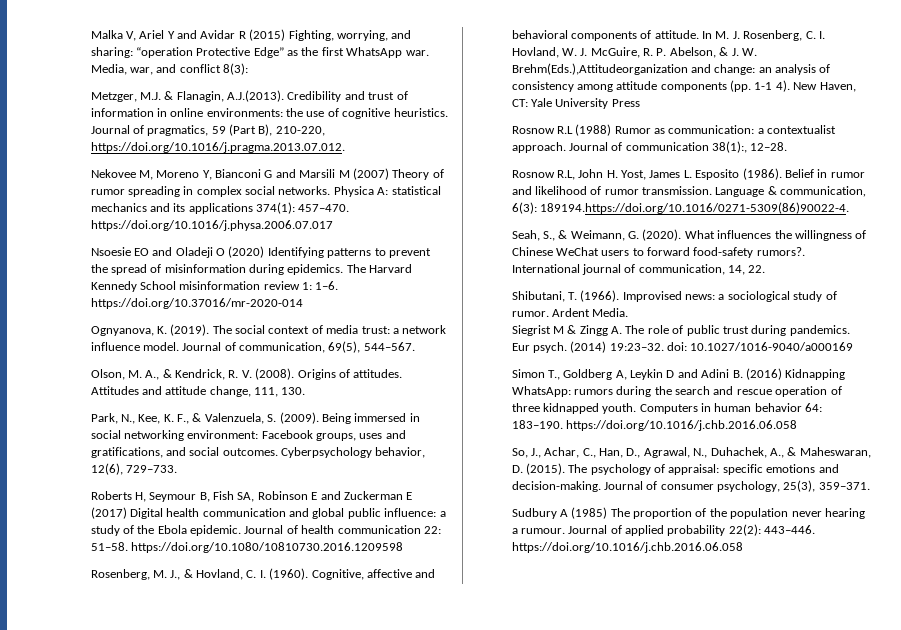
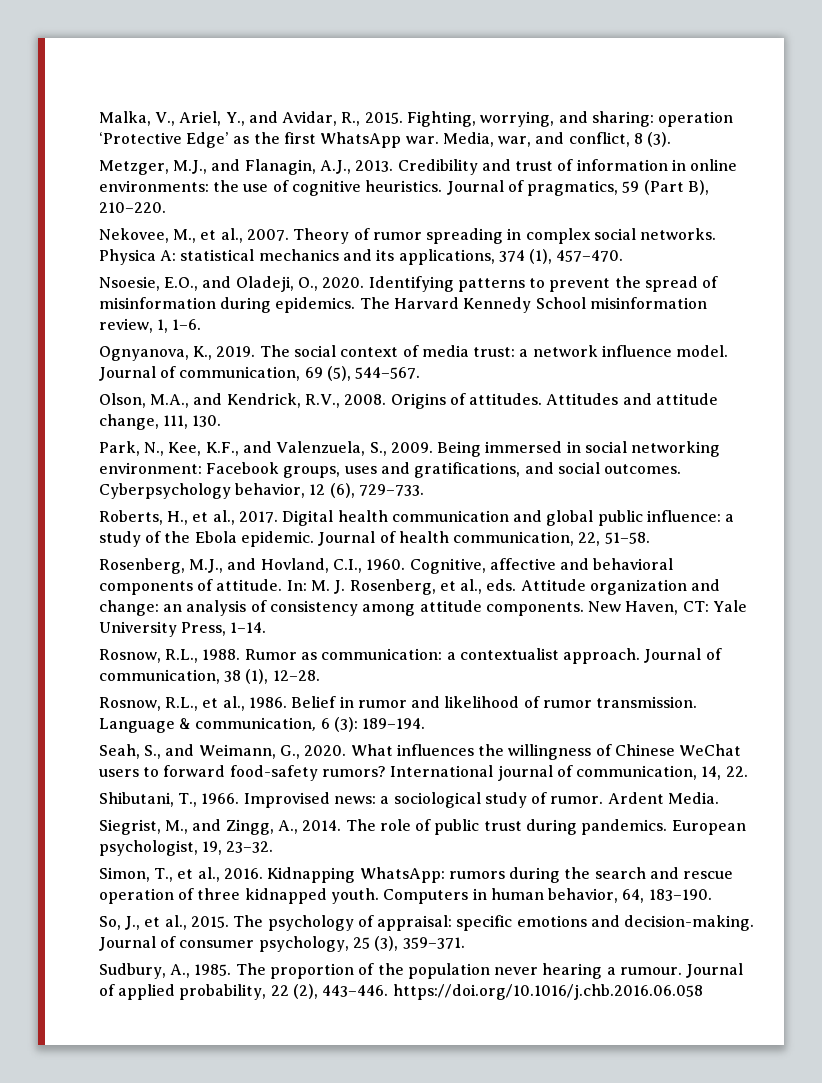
- Malka V, Ariel Y and Avidar R (2015) Fighting, worrying, and sharing: “operation Protective Edge” as the first WhatsApp war.
+ Malka, V., Ariel, Y., and Avidar, R., 2015. Fighting, worrying, and sharing: operation ‘Protective Edge’ as the first WhatsApp war.
- Media, war, and conflict 8(3):
- Metzger, M.J. & Flanagin, A.J.(2013). Credibility and trust of information in online environments: the use of cognitive heuristics.
+ Media, war, and conflict, 8 (3).
+ Metzger, M.J., and Flanagin, A.J., 2013. Credibility and trust of information in online environments: the use of cognitive heuristics.
- Journal of pragmatics, 59 (Part B), 210-220, https://doi.org/10.1016/j.pragma.2013.07.012.
- Nekovee M, Moreno Y, Bianconi G and Marsili M (2007) Theory of rumor spreading in complex social networks.
+ Journal of pragmatics, 59 (Part B), 210–220.
+ Nekovee, M., et al., 2007. Theory of rumor spreading in complex social networks.
- Physica A: statistical mechanics and its applications 374(1): 457–470. https://doi.org/10.1016/j.physa.2006.07.017
- Nsoesie EO and Oladeji O (2020) Identifying patterns to prevent the spread of misinformation during epidemics.
+ Physica A: statistical mechanics and its applications, 374 (1), 457–470.
+ Nsoesie, E.O., and Oladeji, O., 2020. Identifying patterns to prevent the spread of misinformation during epidemics.
- The Harvard Kennedy School misinformation review 1: 1–6. https://doi.org/10.37016/mr-2020-014
+ The Harvard Kennedy School misinformation review, 1, 1–6.
- Ognyanova, K. (2019).
+ Ognyanova, K., 2019.
- Journal of communication, 69(5), 544–567.
+ Journal of communication, 69 (5), 544–567.
- Olson, M. A., & Kendrick, R. V. (2008).
+ Olson, M.A., and Kendrick, R.V., 2008.
- Park, N., Kee, K. F., & Valenzuela, S. (2009).
+ Park, N., Kee, K.F., and Valenzuela, S., 2009.
- Cyberpsychology behavior, 12(6), 729–733.
+ Cyberpsychology behavior, 12 (6), 729–733.
- Roberts H, Seymour B, Fish SA, Robinson E and Zuckerman E (2017) Digital health communication and global public influence: a study of the Ebola epidemic.
+ Roberts, H., et al., 2017. Digital health communication and global public influence: a study of the Ebola epidemic.
- Journal of health communication 22: 51–58. https://doi.org/10.1080/10810730.2016.1209598
- Rosenberg, M. J., & Hovland, C. I. (1960).
+ Journal of health communication, 22, 51–58.
+ Rosenberg, M.J., and Hovland, C.I., 1960.
- In M. J. Rosenberg, C. I. Hovland, W. J. McGuire, R. P. Abelson, & J. W. Brehm(Eds.),Attitudeorganization and change: an analysis of consistency among attitude components (pp. 1-1 4).
+ In: M. J. Rosenberg, et al., eds. Attitude organization and change: an analysis of consistency among attitude components.
- New Haven, CT: Yale University Press
- Rosnow R.L (1988) Rumor as communication: a contextualist approach.
+ New Haven, CT: Yale University Press, 1–14.
+ Rosnow, R.L., 1988. Rumor as communication: a contextualist approach.
- Journal of communication 38(1):, 12–28.
- Rosnow R.L, John H. Yost, James L. Esposito (1986).
+ Journal of communication, 38 (1), 12–28.
+ Rosnow, R.L., et al., 1986.
- Language & communication, 6(3): 189194.https://doi.org/10.1016/0271-5309(86)90022-4.
+ Language & communication, 6 (3): 189–194.
- Seah, S., & Weimann, G. (2020).
+ Seah, S., and Weimann, G., 2020.
- What influences the willingness of Chinese WeChat users to forward food-safety rumors?.
+ What influences the willingness of Chinese WeChat users to forward food-safety rumors?
- Shibutani, T. (1966).
+ Shibutani, T., 1966.
- Siegrist M & Zingg A. The role of public trust during pandemics.
+ Siegrist, M., and Zingg, A., 2014. The role of public trust during pandemics.
- Eur psych. (2014) 19:23–32. doi: 10.1027/1016-9040/a000169
- Simon T., Goldberg A, Leykin D and Adini B. (2016) Kidnapping WhatsApp: rumors during the search and rescue operation of three kidnapped youth.
+ European psychologist, 19, 23–32.
+ Simon, T., et al., 2016. Kidnapping WhatsApp: rumors during the search and rescue operation of three kidnapped youth.
- Computers in human behavior 64: 183–190. https://doi.org/10.1016/j.chb.2016.06.058
+ Computers in human behavior, 64, 183–190.
- So, J., Achar, C., Han, D., Agrawal, N., Duhachek, A., & Maheswaran, D. (2015).
+ So, J., et al., 2015.
- Journal of consumer psychology, 25(3), 359–371.
+ Journal of consumer psychology, 25 (3), 359–371.
- Sudbury A (1985) The proportion of the population never hearing a rumour.
+ Sudbury, A., 1985. The proportion of the population never hearing a rumour.
- Journal of applied probability 22(2): 443–446. https://doi.org/10.1016/j.chb.2016.06.058
+ Journal of applied probability, 22 (2), 443–446. https://doi.org/10.1016/j.chb.2016.06.058

